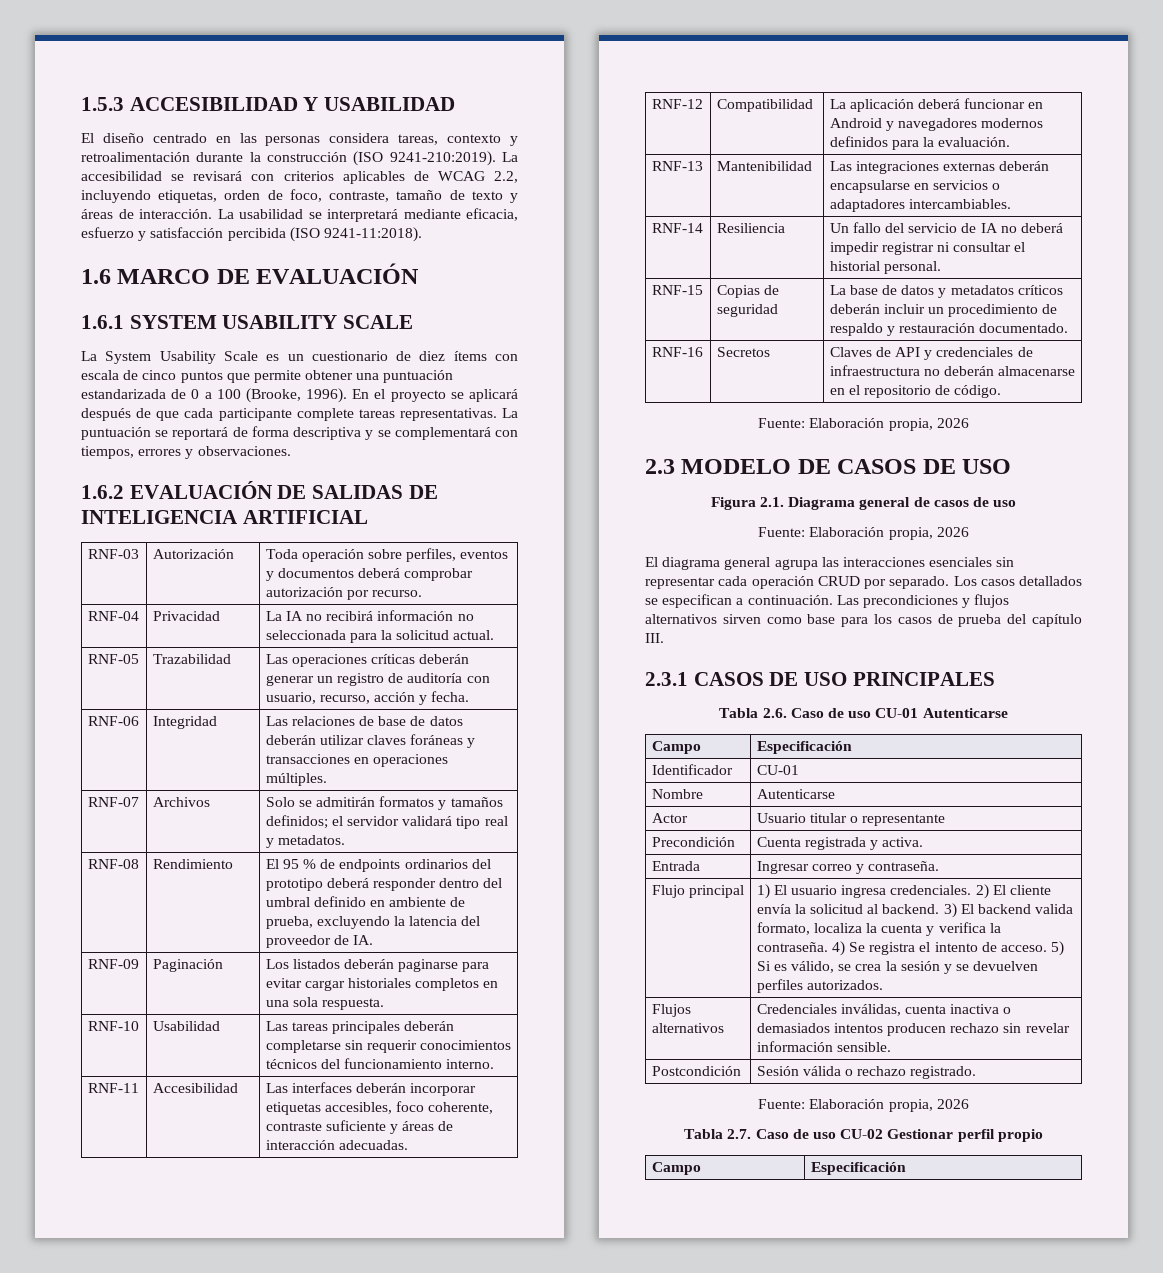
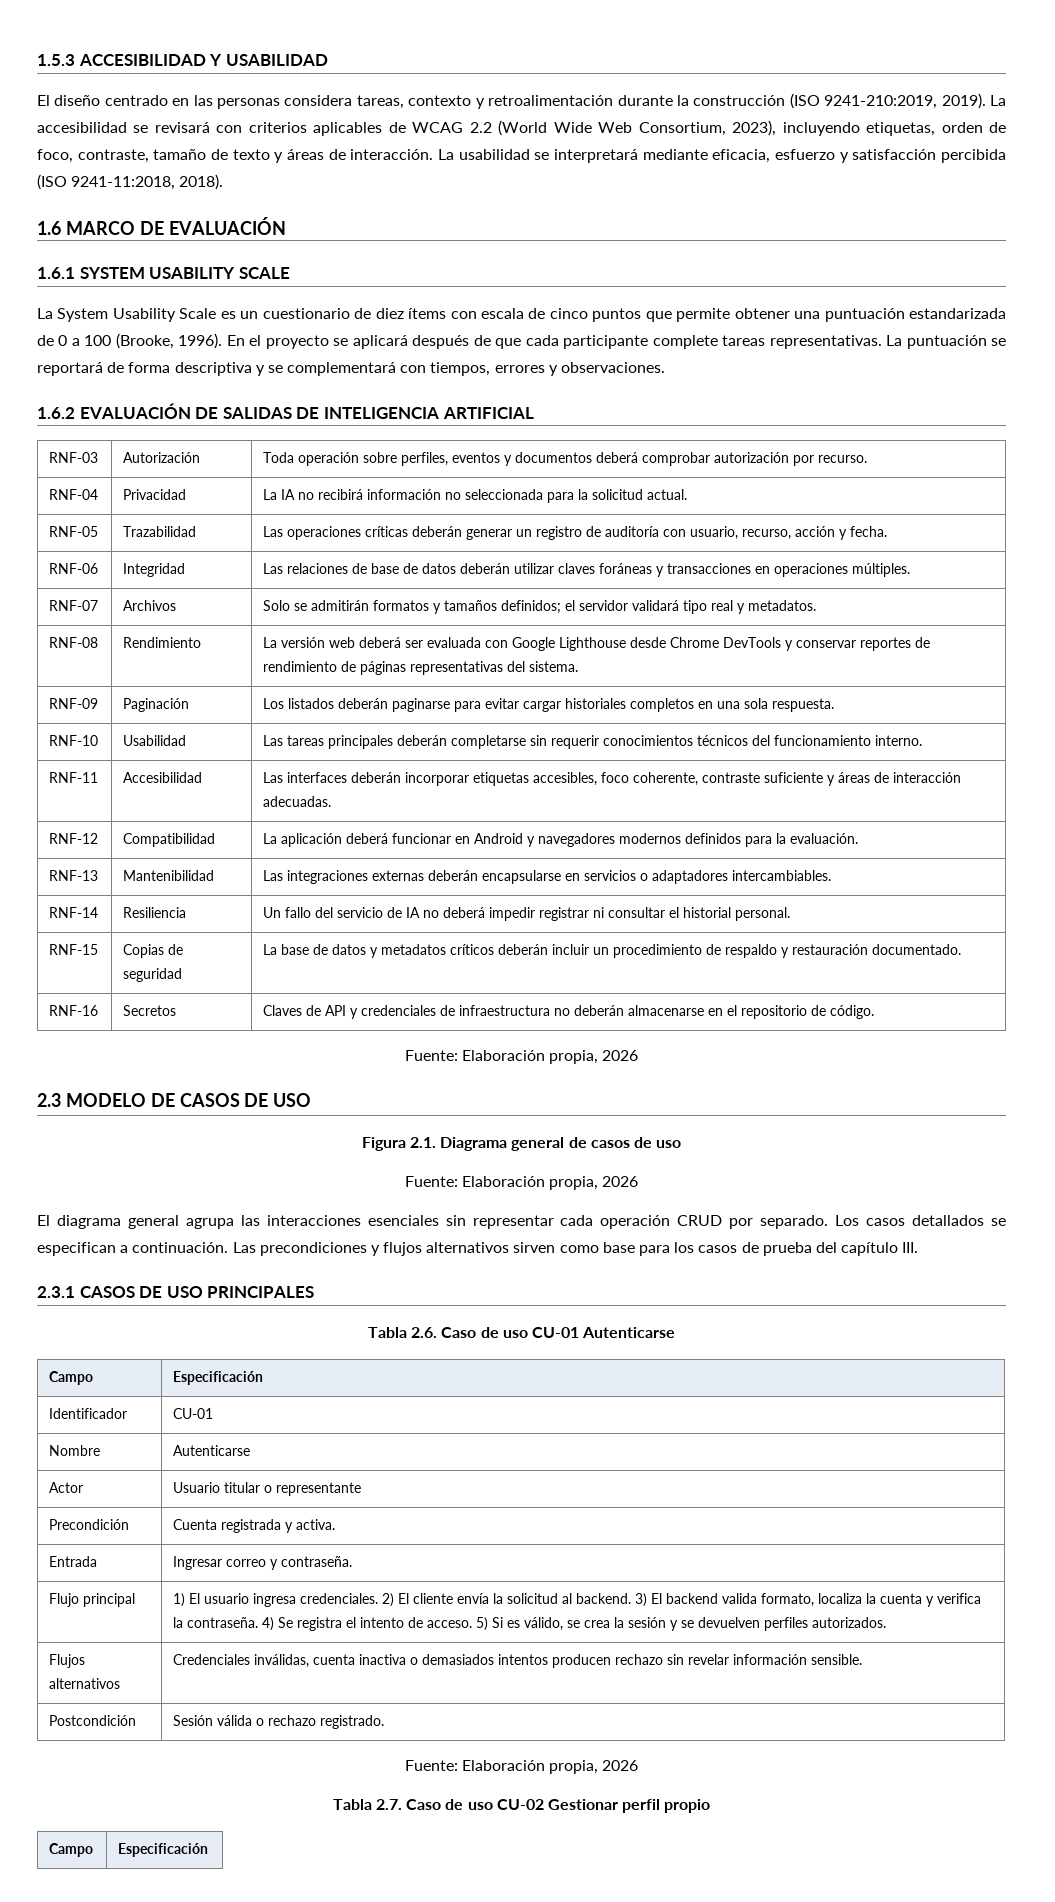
- El diseño centrado en las personas considera tareas, contexto y retroalimentación durante la construcción (ISO 9241-210:2019).
+ El diseño centrado en las personas considera tareas, contexto y retroalimentación durante la construcción (ISO 9241-210:2019, 2019).
- La accesibilidad se revisará con criterios aplicables de WCAG 2.2, incluyendo etiquetas, orden de foco, contraste, tamaño de texto y áreas de interacción.
+ La accesibilidad se revisará con criterios aplicables de WCAG 2.2 (World Wide Web Consortium, 2023), incluyendo etiquetas, orden de foco, contraste, tamaño de texto y áreas de interacción.
- La usabilidad se interpretará mediante eficacia, esfuerzo y satisfacción percibida (ISO 9241-11:2018).
+ La usabilidad se interpretará mediante eficacia, esfuerzo y satisfacción percibida (ISO 9241-11:2018, 2018).
- RNF-08 | Rendimiento | El 95 % de endpoints ordinarios del prototipo deberá responder dentro del umbral definido en ambiente de prueba, excluyendo la latencia del proveedor de IA.
+ RNF-08 | Rendimiento | La versión web deberá ser evaluada con Google Lighthouse desde Chrome DevTools y conservar reportes de rendimiento de páginas representativas del sistema.

